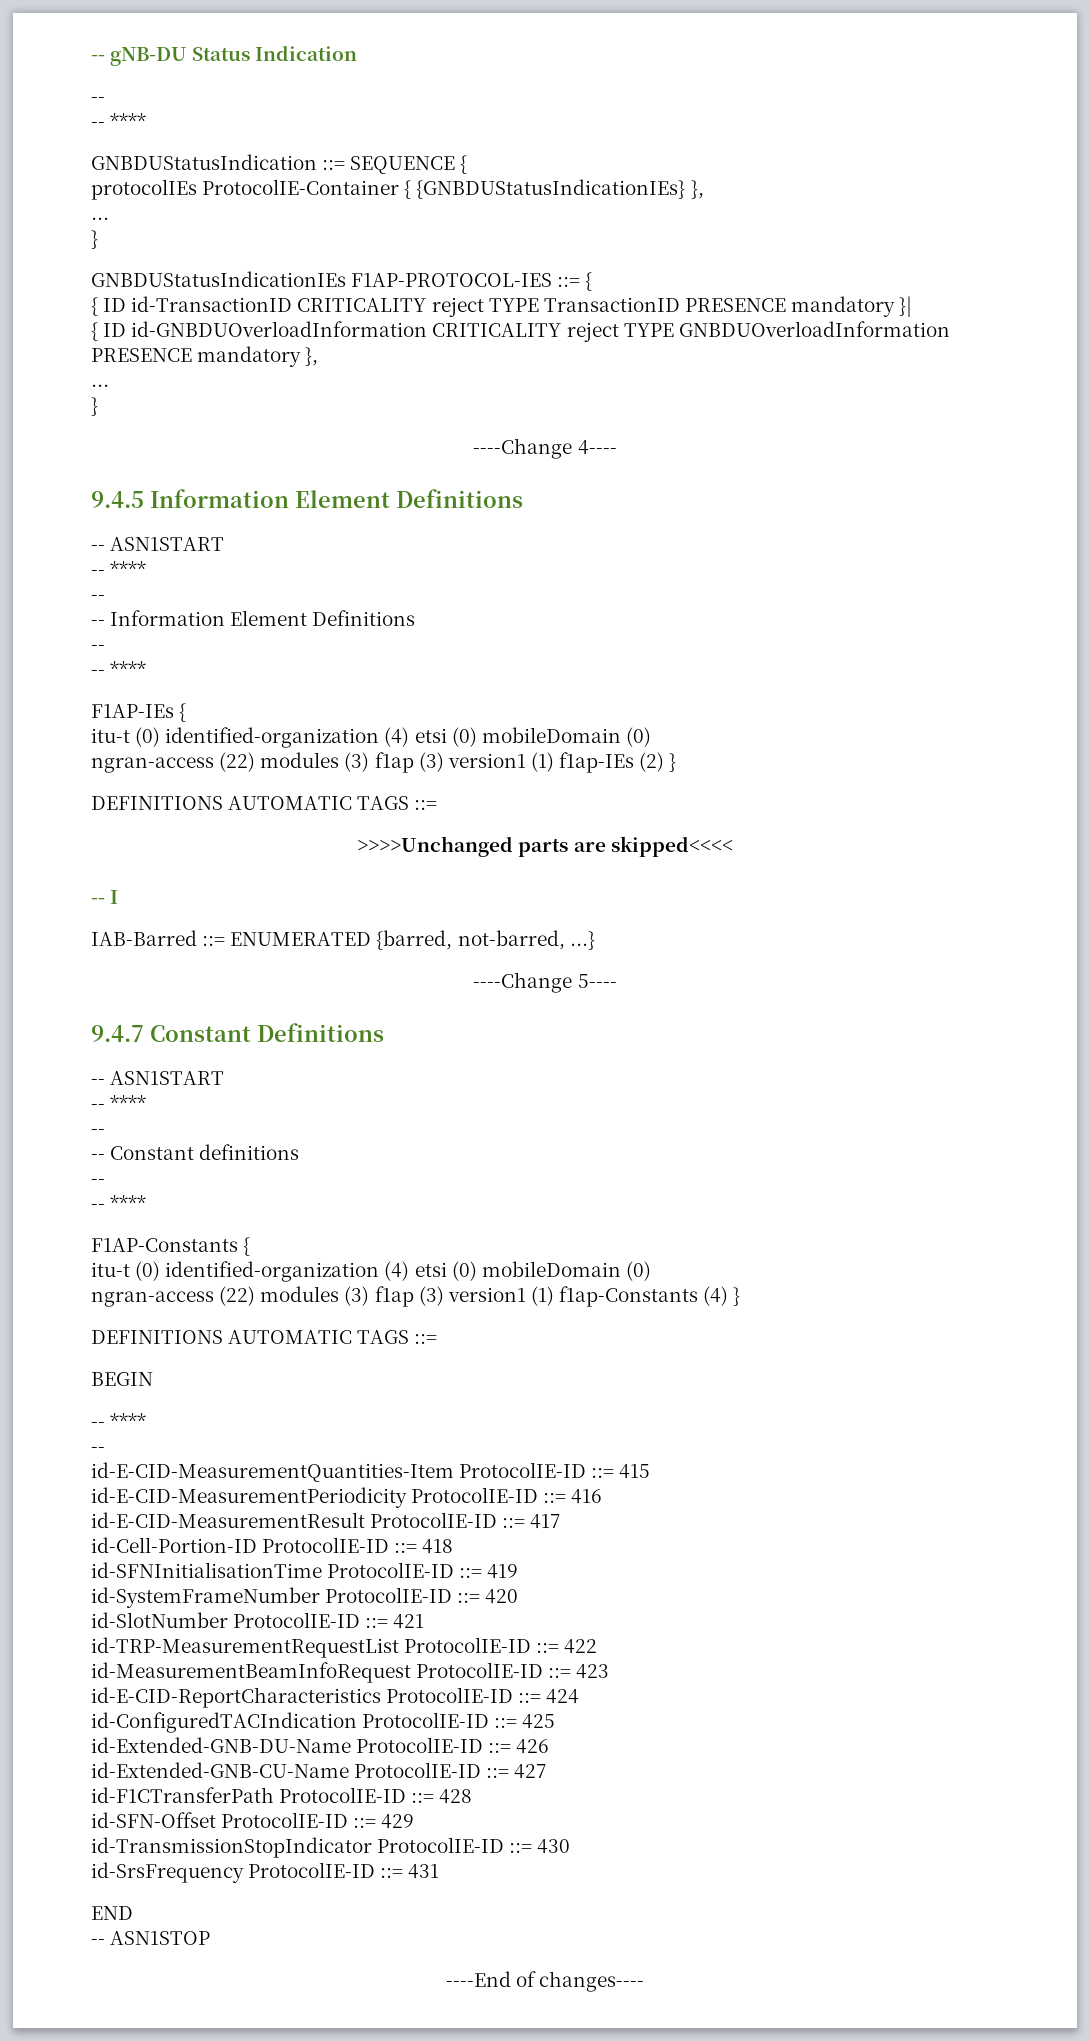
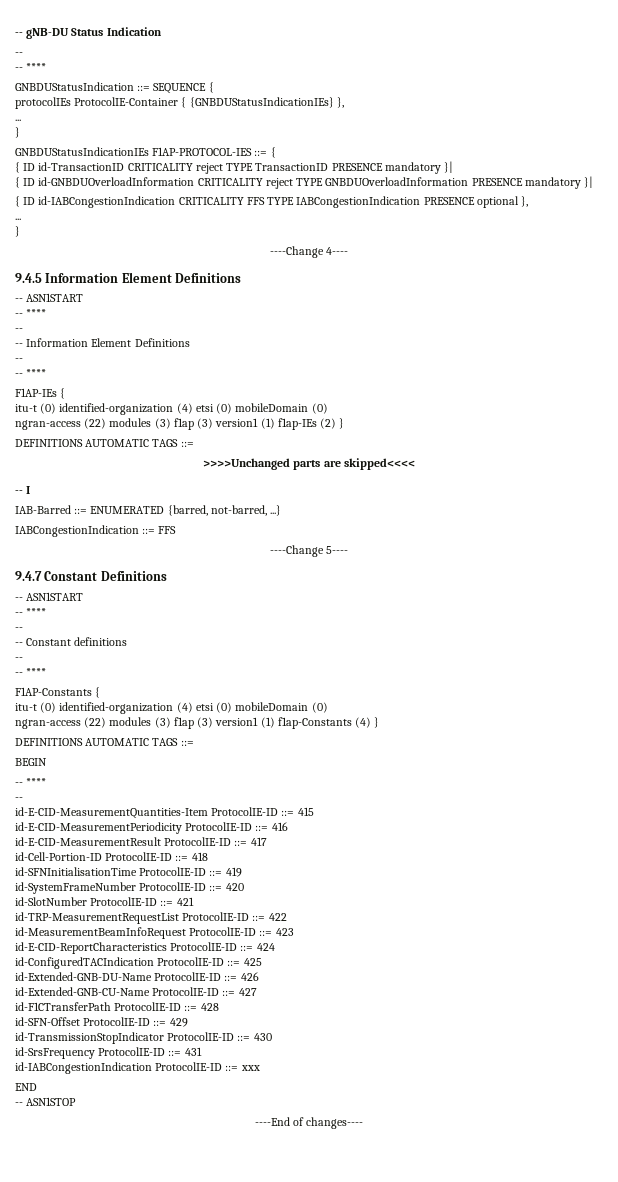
- { ID id-GNBDUOverloadInformation CRITICALITY reject TYPE GNBDUOverloadInformation PRESENCE mandatory },
+ { ID id-GNBDUOverloadInformation CRITICALITY reject TYPE GNBDUOverloadInformation PRESENCE mandatory }|
+ { ID id-IABCongestionIndication CRITICALITY FFS TYPE IABCongestionIndication PRESENCE optional },
+ IABCongestionIndication ::= FFS
+ id-IABCongestionIndication ProtocolIE-ID ::= xxx

